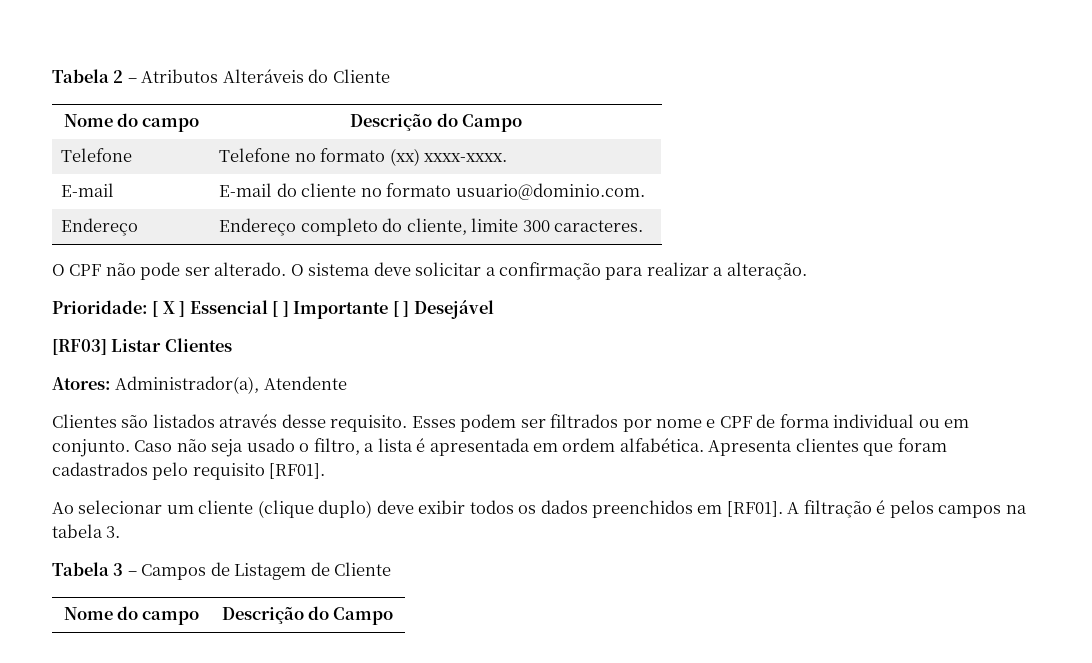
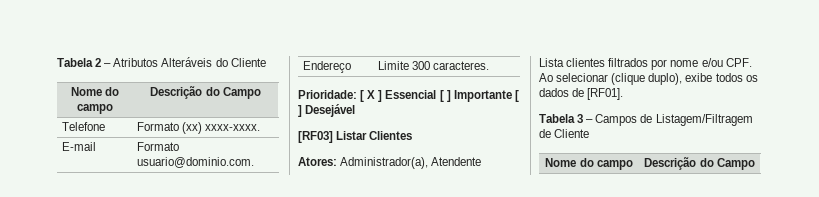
- Telefone | Telefone no formato (xx) xxxx-xxxx.
+ Telefone | Formato (xx) xxxx-xxxx.
- E-mail | E-mail do cliente no formato usuario@dominio.com.
- Endereço | Endereço completo do cliente, limite 300 caracteres.
- O CPF não pode ser alterado. O sistema deve solicitar a confirmação para realizar a alteração.
+ E-mail | Formato usuario@dominio.com.
+ Endereço | Limite 300 caracteres.
- Clientes são listados através desse requisito. Esses podem ser filtrados por nome e CPF de forma individual ou em conjunto. Caso não seja usado o filtro, a lista é apresentada em ordem alfabética. Apresenta clientes que foram cadastrados pelo requisito [RF01].
- Ao selecionar um cliente (clique duplo) deve exibir todos os dados preenchidos em [RF01]. A filtração é pelos campos na tabela 3.
+ Lista clientes filtrados por nome e/ou CPF. Ao selecionar (clique duplo), exibe todos os dados de [RF01].
- Tabela 3 – Campos de Listagem de Cliente
+ Tabela 3 – Campos de Listagem/Filtragem de Cliente

